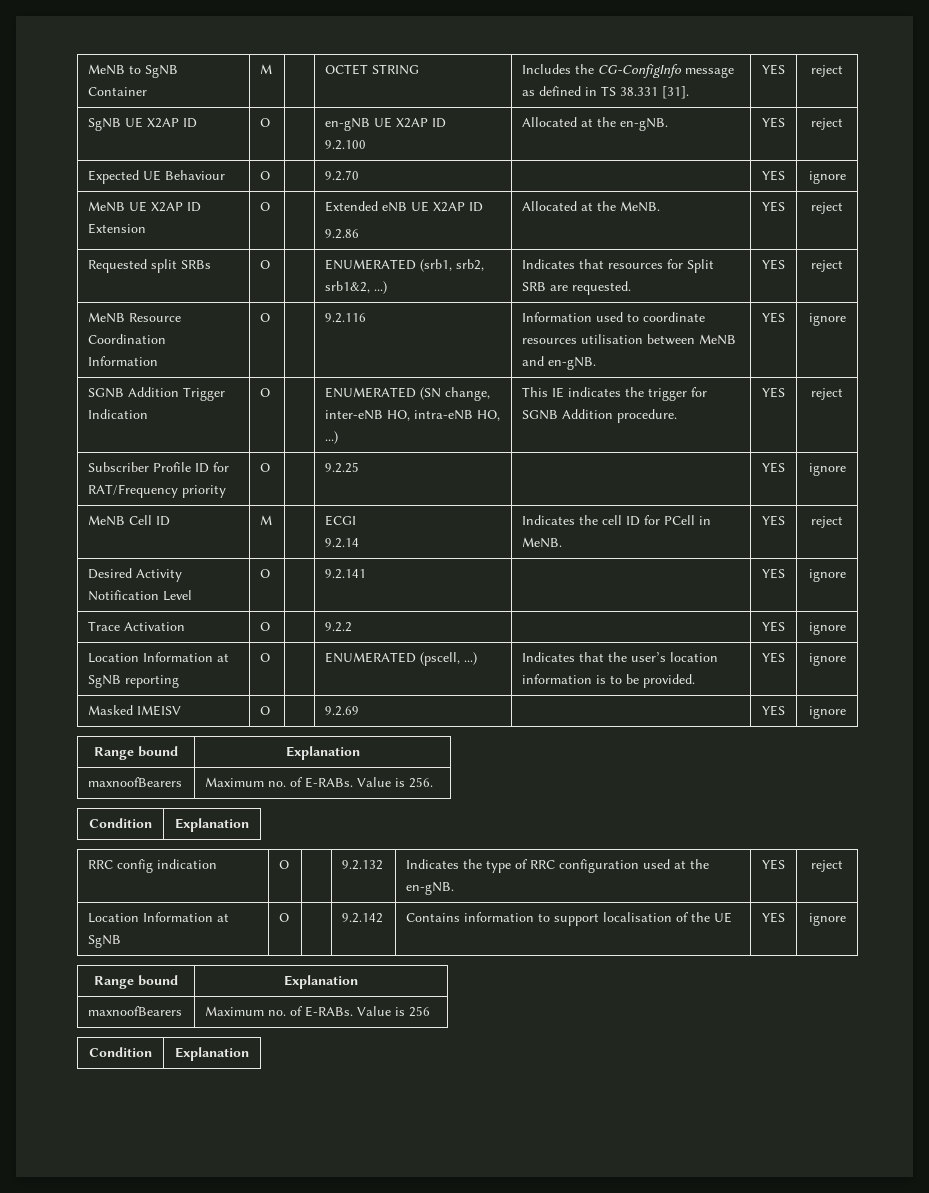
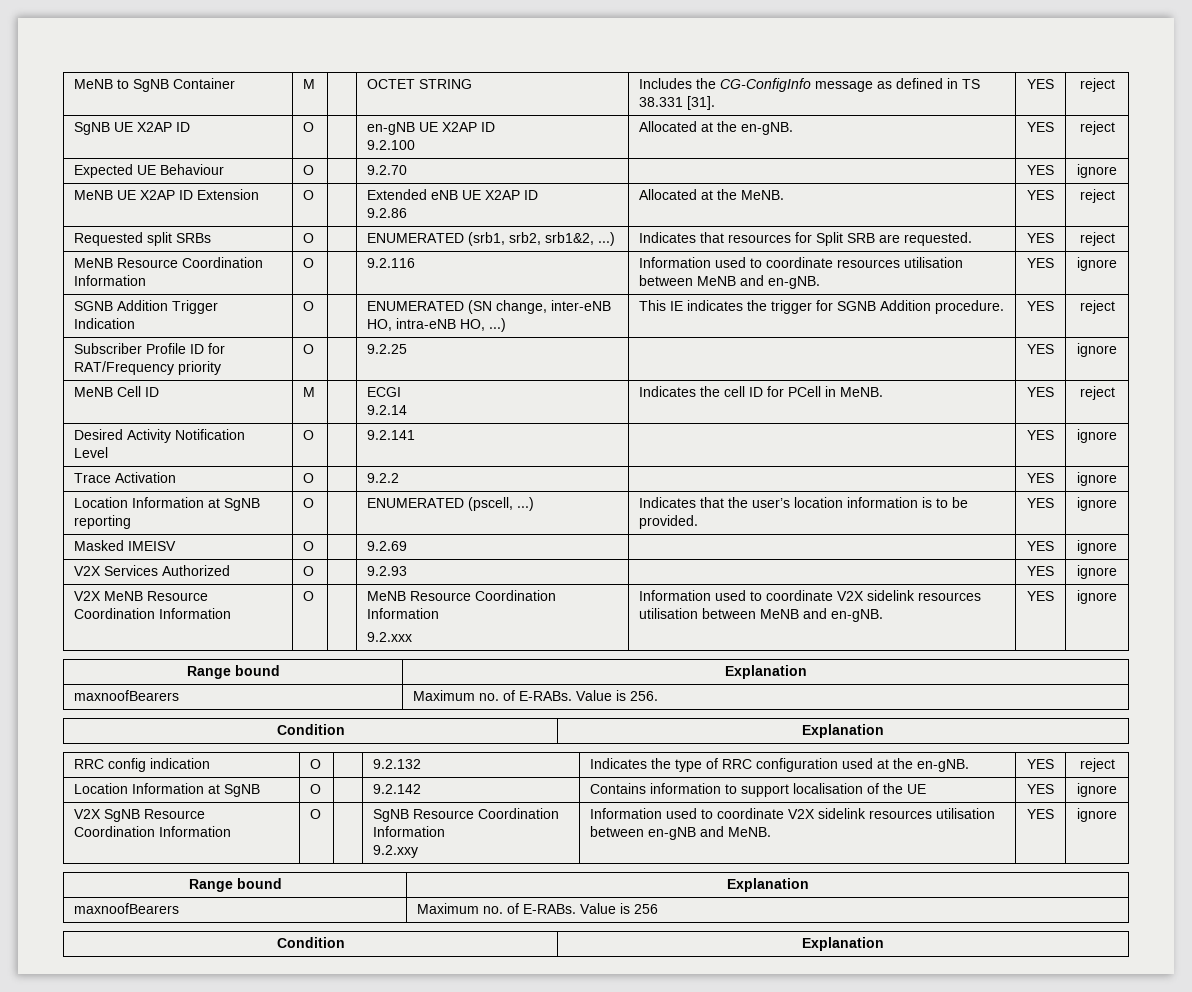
+ V2X Services Authorized | O | | 9.2.93 | | YES | ignore
+ V2X MeNB Resource Coordination Information | O | | MeNB Resource Coordination Information
+ 9.2.xxx | Information used to coordinate V2X sidelink resources utilisation between MeNB and en-gNB. | YES | ignore
+ V2X SgNB Resource Coordination Information | O | | SgNB Resource Coordination Information
+ 9.2.xxy | Information used to coordinate V2X sidelink resources utilisation between en-gNB and MeNB. | YES | ignore

